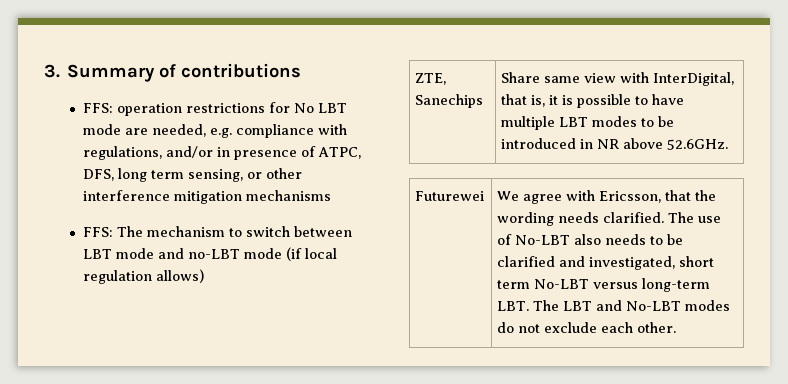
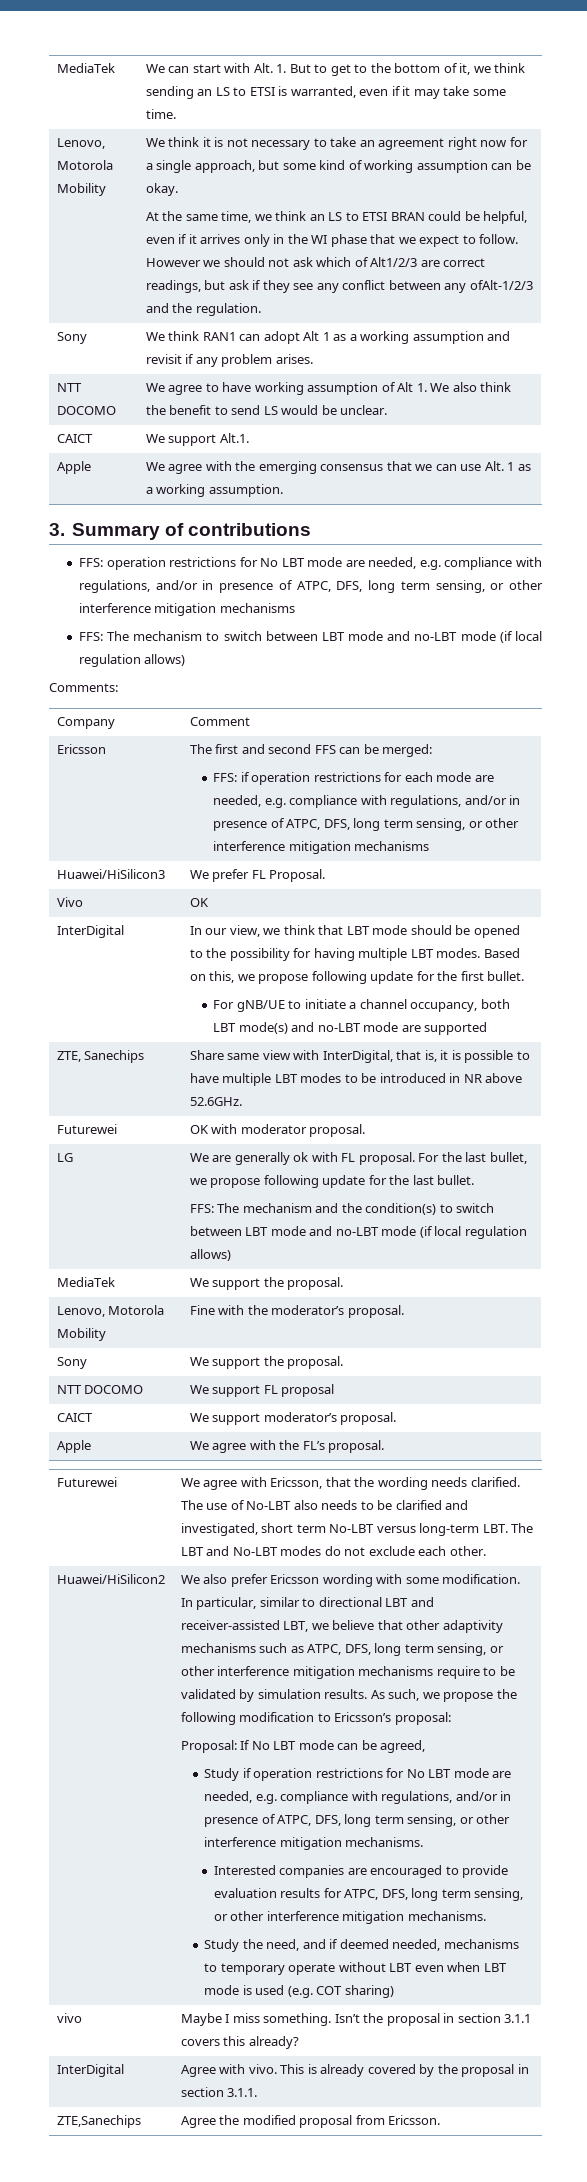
+ MediaTek | We can start with Alt. 1. But to get to the bottom of it, we think sending an LS to ETSI is warranted, even if it may take some time.
+ Lenovo, Motorola Mobility | We think it is not necessary to take an agreement right now for a single approach, but some kind of working assumption can be okay.
+ At the same time, we think an LS to ETSI BRAN could be helpful, even if it arrives only in the WI phase that we expect to follow. However we should not ask which of Alt1/2/3 are correct readings, but ask if they see any conflict between any ofAlt-1/2/3 and the regulation.
+ Sony | We think RAN1 can adopt Alt 1 as a working assumption and revisit if any problem arises.
+ NTT DOCOMO | We agree to have working assumption of Alt 1. We also think the benefit to send LS would be unclear.
+ CAICT | We support Alt.1.
+ Apple | We agree with the emerging consensus that we can use Alt. 1 as a working assumption.
+ Comments:
+ Company | Comment
+ Ericsson | The first and second FFS can be merged:
+ FFS: if operation restrictions for each mode are needed, e.g. compliance with regulations, and/or in presence of ATPC, DFS, long term sensing, or other interference mitigation mechanisms
+ Huawei/HiSilicon3 | We prefer FL Proposal.
+ Vivo | OK
+ InterDigital | In our view, we think that LBT mode should be opened to the possibility for having multiple LBT modes. Based on this, we propose following update for the first bullet.
+ For gNB/UE to initiate a channel occupancy, both LBT mode(s) and no-LBT mode are supported
+ Futurewei | OK with moderator proposal.
+ LG | We are generally ok with FL proposal. For the last bullet, we propose following update for the last bullet.
+ FFS: The mechanism and the condition(s) to switch between LBT mode and no-LBT mode (if local regulation allows)
+ MediaTek | We support the proposal.
+ Lenovo, Motorola Mobility | Fine with the moderator’s proposal.
+ Sony | We support the proposal.
+ NTT DOCOMO | We support FL proposal
+ CAICT | We support moderator’s proposal.
+ Apple | We agree with the FL’s proposal.
+ Huawei/HiSilicon2 | We also prefer Ericsson wording with some modification. In particular, similar to directional LBT and receiver-assisted LBT, we believe that other adaptivity mechanisms such as ATPC, DFS, long term sensing, or other interference mitigation mechanisms require to be validated by simulation results. As such, we propose the following modification to Ericsson’s proposal:
+ Proposal: If No LBT mode can be agreed,
+ Study if operation restrictions for No LBT mode are needed, e.g. compliance with regulations, and/or in presence of ATPC, DFS, long term sensing, or other interference mitigation mechanisms.
+ Interested companies are encouraged to provide evaluation results for ATPC, DFS, long term sensing, or other interference mitigation mechanisms.
+ Study the need, and if deemed needed, mechanisms to temporary operate without LBT even when LBT mode is used (e.g. COT sharing)
+ vivo | Maybe I miss something. Isn’t the proposal in section 3.1.1 covers this already?
+ InterDigital | Agree with vivo. This is already covered by the proposal in section 3.1.1.
+ ZTE,Sanechips | Agree the modified proposal from Ericsson.

